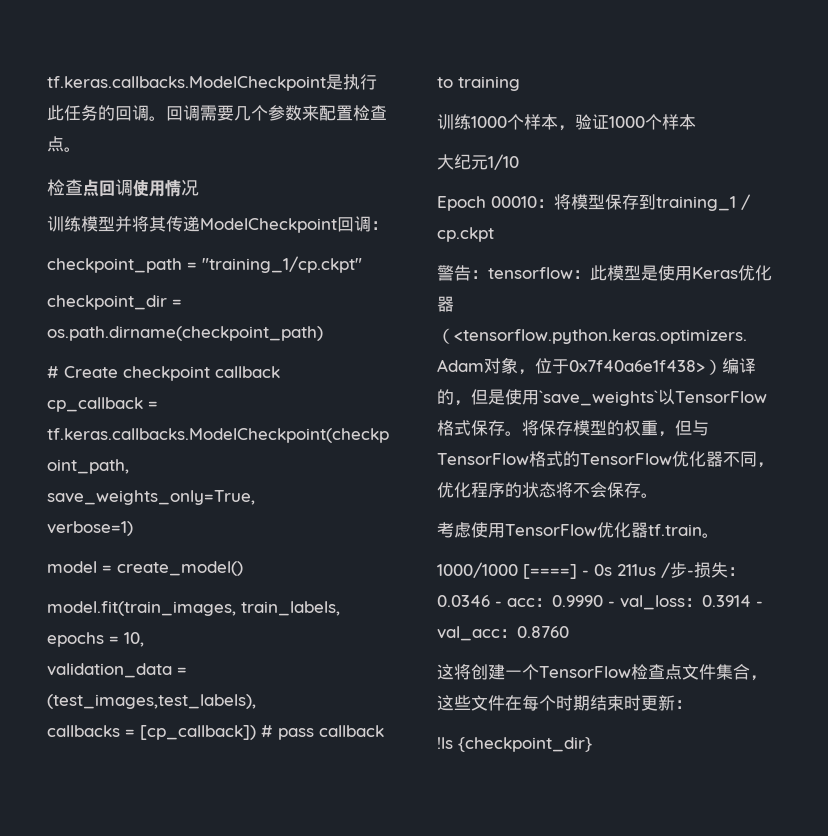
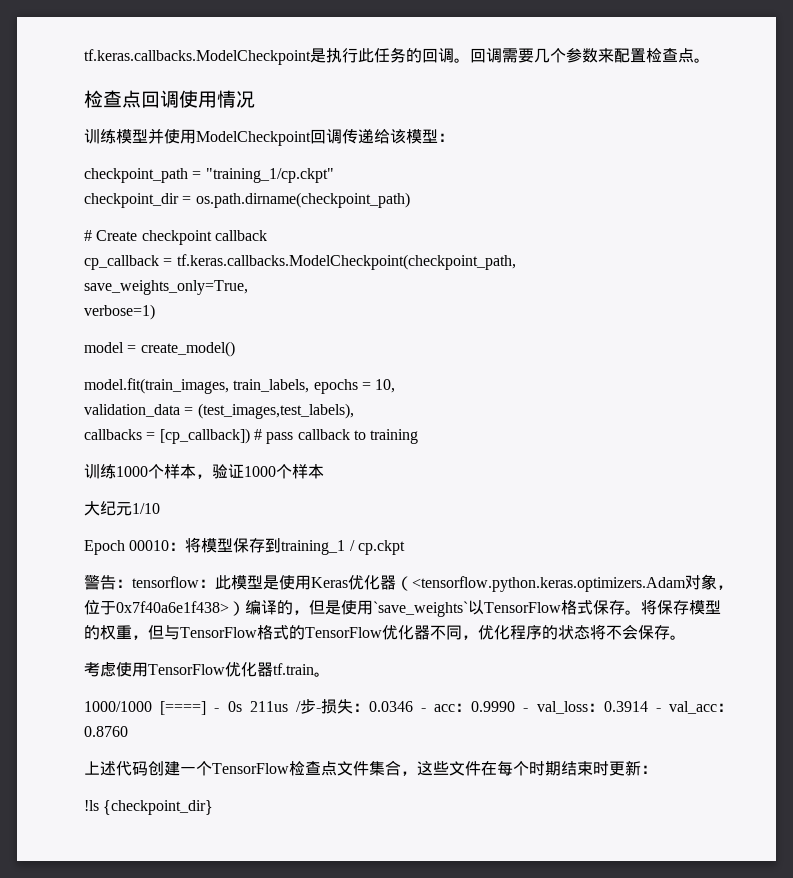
- 训练模型并将其传递ModelCheckpoint回调：
+ 训练模型并使用ModelCheckpoint回调传递给该模型：
- 这将创建一个TensorFlow检查点文件集合，这些文件在每个时期结束时更新：
+ 上述代码创建一个TensorFlow检查点文件集合，这些文件在每个时期结束时更新：

